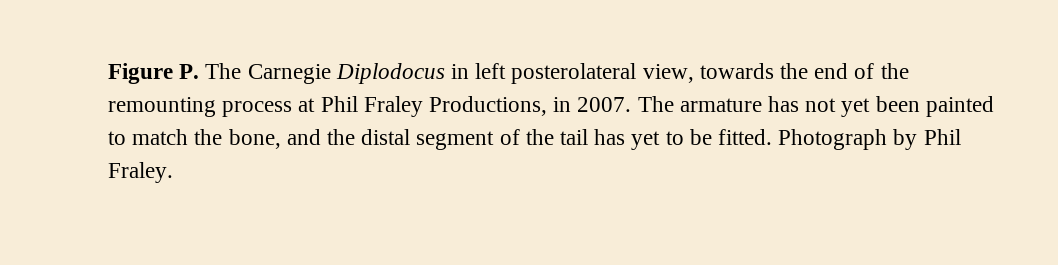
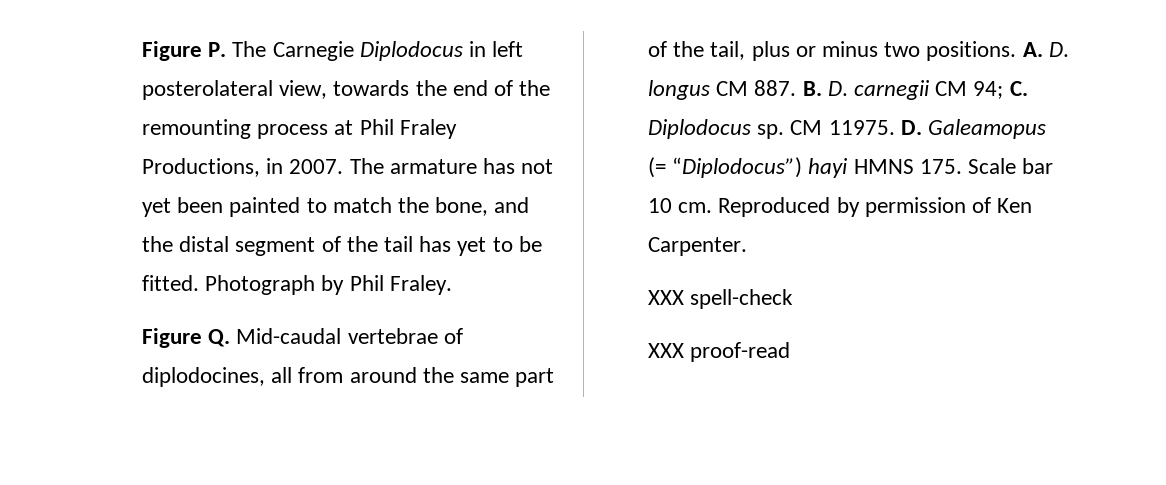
+ Figure Q. Mid-caudal vertebrae of diplodocines, all from around the same part of the tail, plus or minus two positions. A. D. longus CM 887. B. D. carnegii CM 94; C. Diplodocus sp. CM 11975. D. Galeamopus (= “Diplodocus”) hayi HMNS 175. Scale bar 10 cm. Reproduced by permission of Ken Carpenter.
+ XXX spell-check
+ XXX proof-read

